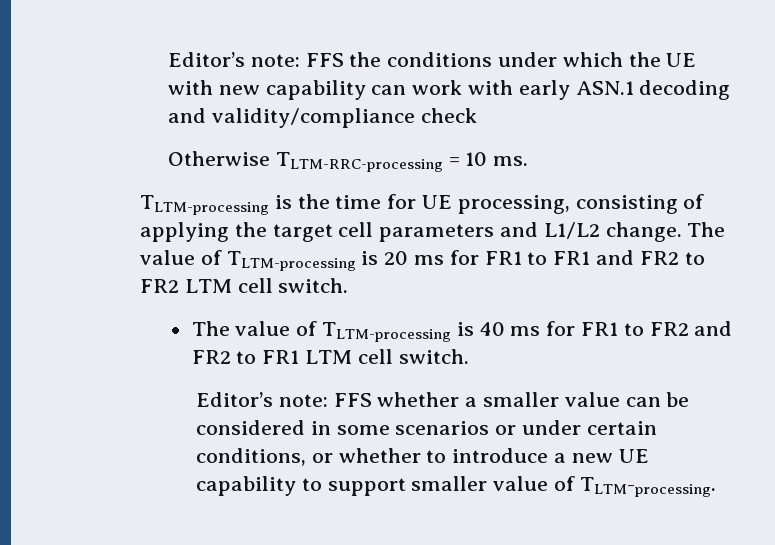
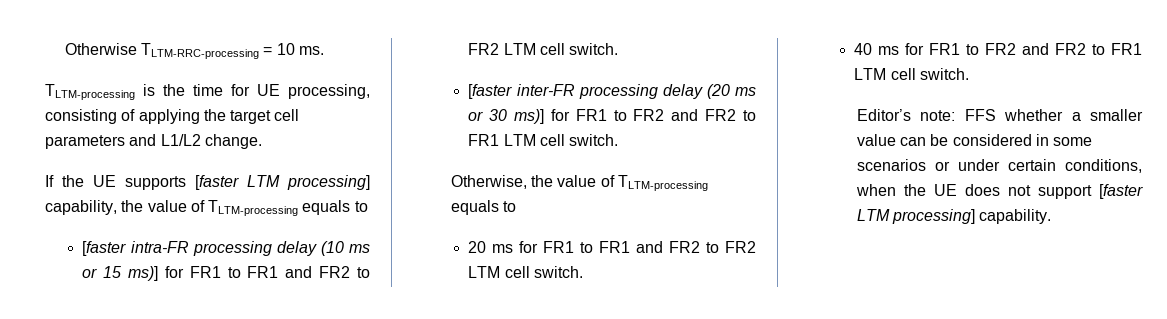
- Editor’s note: FFS the conditions under which the UE with new capability can work with early ASN.1 decoding and validity/compliance check
- TLTM-processing is the time for UE processing, consisting of applying the target cell parameters and L1/L2 change. The value of TLTM-processing is 20 ms for FR1 to FR1 and FR2 to FR2 LTM cell switch.
+ TLTM-processing is the time for UE processing, consisting of applying the target cell parameters and L1/L2 change.
+ If the UE supports [faster LTM processing] capability, the value of TLTM-processing equals to
+ [faster intra-FR processing delay (10 ms or 15 ms)] for FR1 to FR1 and FR2 to FR2 LTM cell switch.
+ [faster inter-FR processing delay (20 ms or 30 ms)] for FR1 to FR2 and FR2 to FR1 LTM cell switch.
+ Otherwise, the value of TLTM-processing equals to
+ 20 ms for FR1 to FR1 and FR2 to FR2 LTM cell switch.
- The value of TLTM-processing is 40 ms for FR1 to FR2 and FR2 to FR1 LTM cell switch.
+ 40 ms for FR1 to FR2 and FR2 to FR1 LTM cell switch.
- Editor’s note: FFS whether a smaller value can be considered in some scenarios or under certain conditions, or whether to introduce a new UE capability to support smaller value of TLTM-processing.
+ Editor’s note: FFS whether a smaller value can be considered in some scenarios or under certain conditions, when the UE does not support [faster LTM processing] capability.

